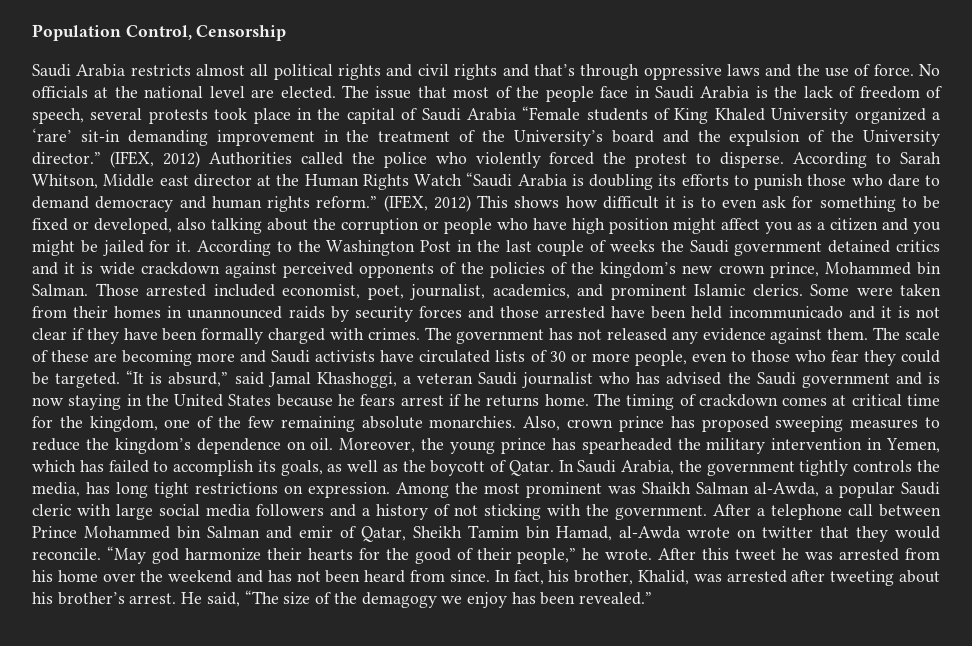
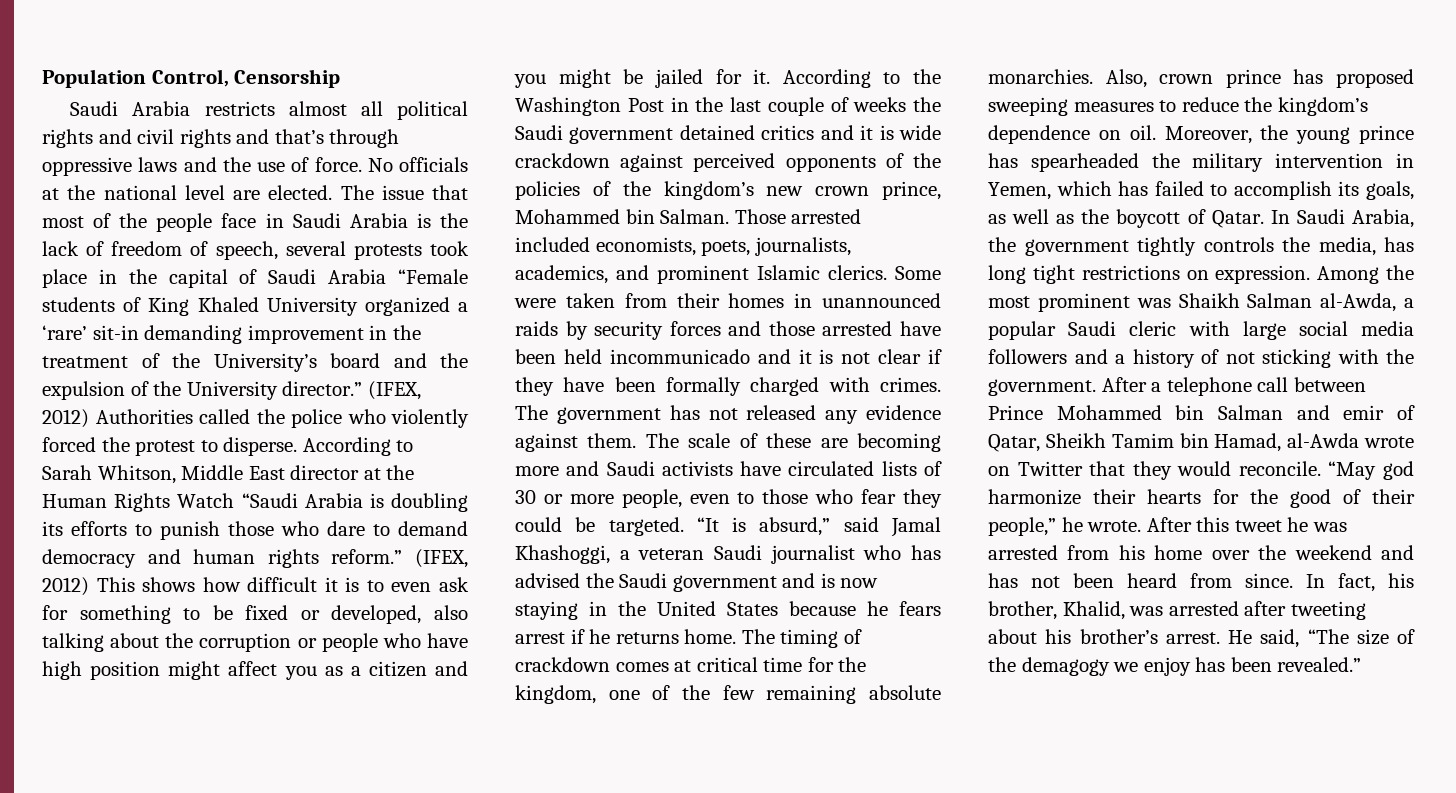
- According to Sarah Whitson, Middle east director at the Human Rights Watch “Saudi Arabia is doubling its efforts to punish those who dare to demand democracy and human rights reform.”
+ According to Sarah Whitson, Middle East director at the Human Rights Watch “Saudi Arabia is doubling its efforts to punish those who dare to demand democracy and human rights reform.”
- Those arrested included economist, poet, journalist, academics, and prominent Islamic clerics.
+ Those arrested included economists, poets, journalists, academics, and prominent Islamic clerics.
- After a telephone call between Prince Mohammed bin Salman and emir of Qatar, Sheikh Tamim bin Hamad, al-Awda wrote on twitter that they would reconcile.
+ After a telephone call between Prince Mohammed bin Salman and emir of Qatar, Sheikh Tamim bin Hamad, al-Awda wrote on Twitter that they would reconcile.

